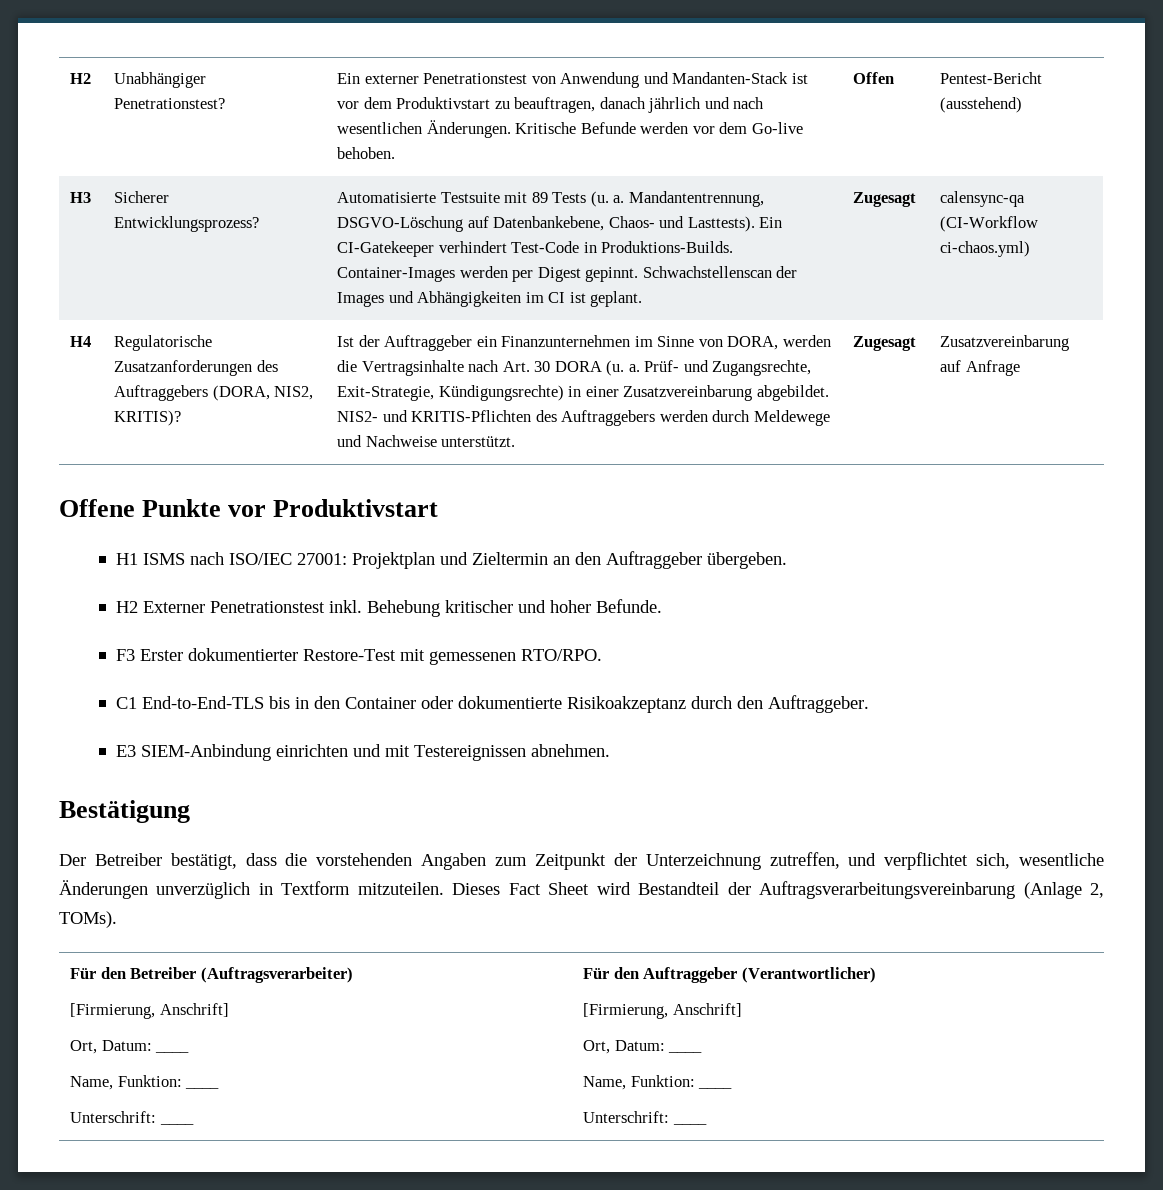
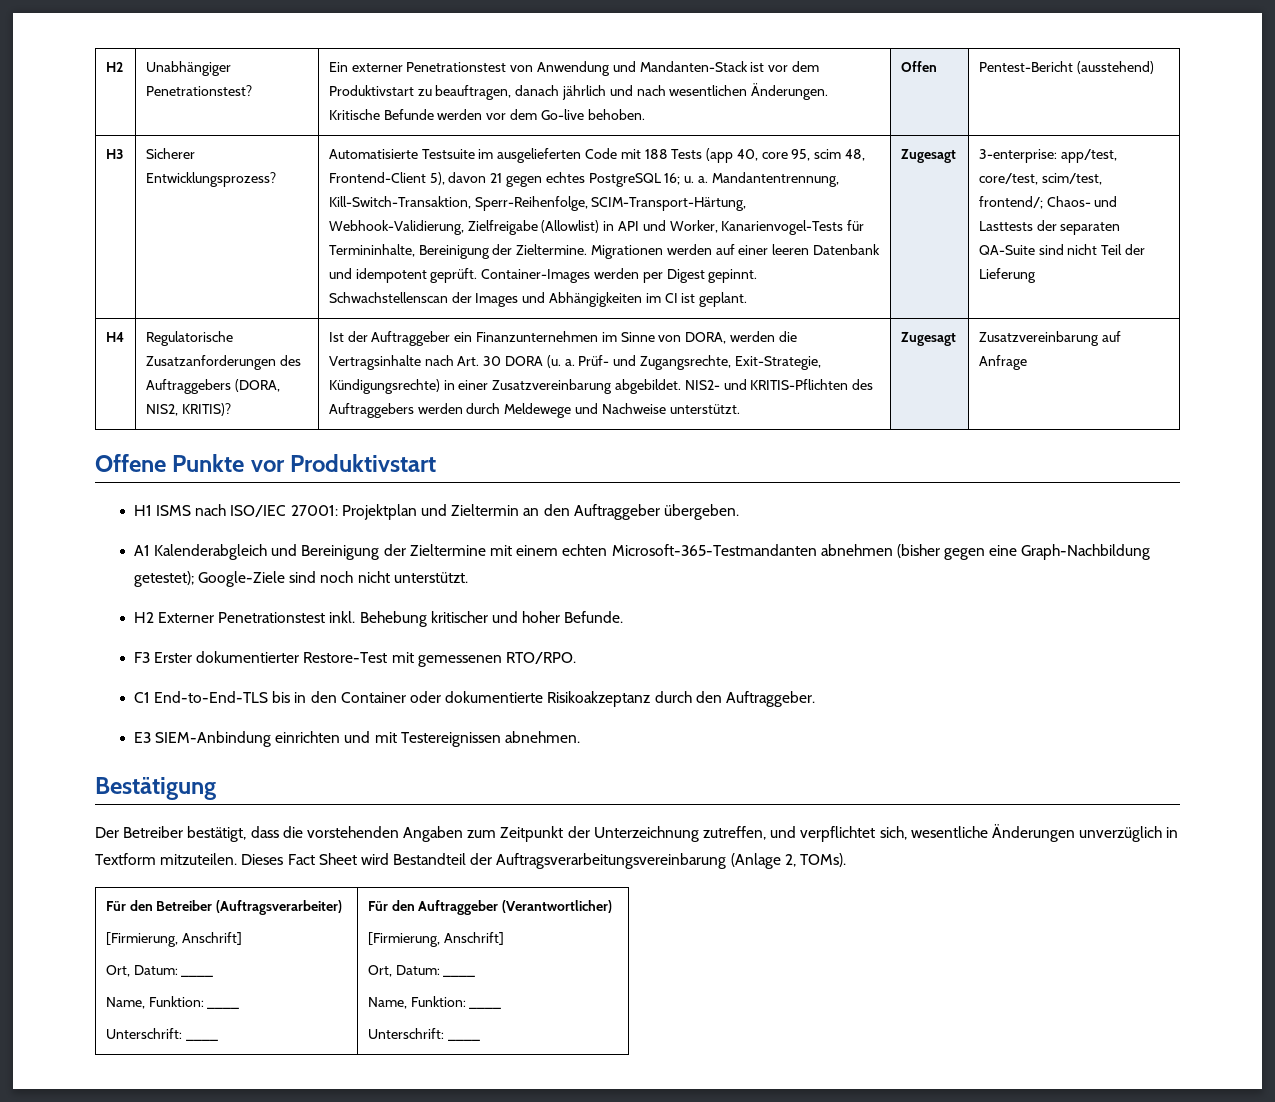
- Automatisierte Testsuite mit 89 Tests (u. a. Mandantentrennung, DSGVO-Löschung auf Datenbankebene, Chaos- und Lasttests). Ein CI-Gatekeeper verhindert Test-Code in Produktions-Builds.
+ Automatisierte Testsuite im ausgelieferten Code mit 188 Tests (app 40, core 95, scim 48, Frontend-Client 5), davon 21 gegen echtes PostgreSQL 16; u. a. Mandantentrennung, Kill-Switch-Transaktion, Sperr-Reihenfolge, SCIM-Transport-Härtung, Webhook-Validierung, Zielfreigabe (Allowlist) in API und Worker, Kanarienvogel-Tests für Termininhalte, Bereinigung der Zieltermine. Migrationen werden auf einer leeren Datenbank und idempotent geprüft.
- calensync-qa (CI-Workflow ci-chaos.yml)
+ 3-enterprise: app/test, core/test, scim/test, frontend/; Chaos- und Lasttests der separaten QA-Suite sind nicht Teil der Lieferung
+ A1 Kalenderabgleich und Bereinigung der Zieltermine mit einem echten Microsoft-365-Testmandanten abnehmen (bisher gegen eine Graph-Nachbildung getestet); Google-Ziele sind noch nicht unterstützt.

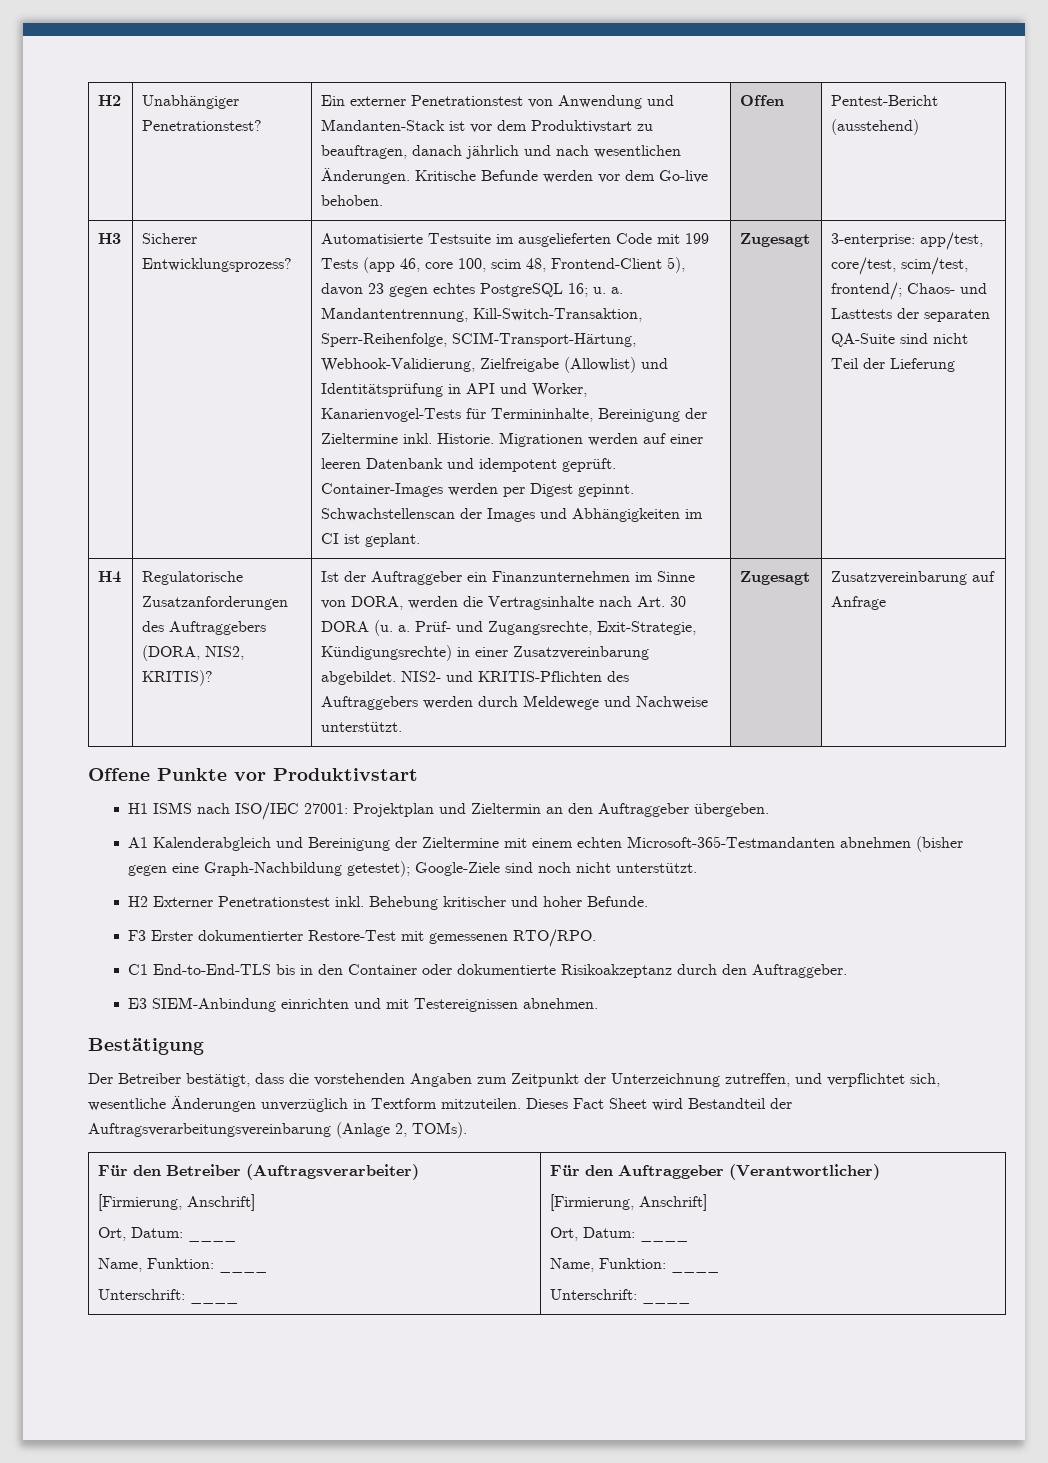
- Automatisierte Testsuite im ausgelieferten Code mit 188 Tests (app 40, core 95, scim 48, Frontend-Client 5), davon 21 gegen echtes PostgreSQL 16; u. a.
+ Automatisierte Testsuite im ausgelieferten Code mit 199 Tests (app 46, core 100, scim 48, Frontend-Client 5), davon 23 gegen echtes PostgreSQL 16; u. a.
- Mandantentrennung, Kill-Switch-Transaktion, Sperr-Reihenfolge, SCIM-Transport-Härtung, Webhook-Validierung, Zielfreigabe (Allowlist) in API und Worker, Kanarienvogel-Tests für Termininhalte, Bereinigung der Zieltermine.
+ Mandantentrennung, Kill-Switch-Transaktion, Sperr-Reihenfolge, SCIM-Transport-Härtung, Webhook-Validierung, Zielfreigabe (Allowlist) und Identitätsprüfung in API und Worker, Kanarienvogel-Tests für Termininhalte, Bereinigung der Zieltermine inkl. Historie.

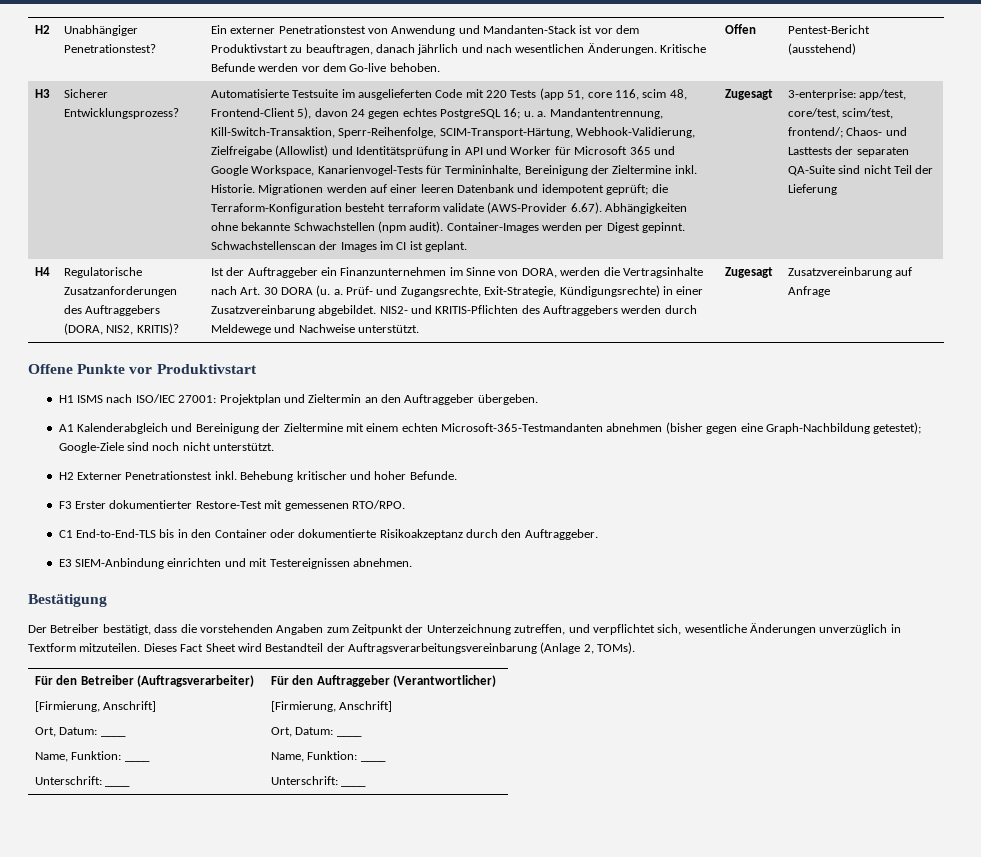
- Automatisierte Testsuite im ausgelieferten Code mit 199 Tests (app 46, core 100, scim 48, Frontend-Client 5), davon 23 gegen echtes PostgreSQL 16; u. a.
+ Automatisierte Testsuite im ausgelieferten Code mit 220 Tests (app 51, core 116, scim 48, Frontend-Client 5), davon 24 gegen echtes PostgreSQL 16; u. a.
- Mandantentrennung, Kill-Switch-Transaktion, Sperr-Reihenfolge, SCIM-Transport-Härtung, Webhook-Validierung, Zielfreigabe (Allowlist) und Identitätsprüfung in API und Worker, Kanarienvogel-Tests für Termininhalte, Bereinigung der Zieltermine inkl.
+ Mandantentrennung, Kill-Switch-Transaktion, Sperr-Reihenfolge, SCIM-Transport-Härtung, Webhook-Validierung, Zielfreigabe (Allowlist) und Identitätsprüfung in API und Worker für Microsoft 365 und Google Workspace, Kanarienvogel-Tests für Termininhalte, Bereinigung der Zieltermine inkl.
- Migrationen werden auf einer leeren Datenbank und idempotent geprüft.
+ Migrationen werden auf einer leeren Datenbank und idempotent geprüft; die Terraform-Konfiguration besteht terraform validate (AWS-Provider 6.67). Abhängigkeiten ohne bekannte Schwachstellen (npm audit).
- Schwachstellenscan der Images und Abhängigkeiten im CI ist geplant.
+ Schwachstellenscan der Images im CI ist geplant.

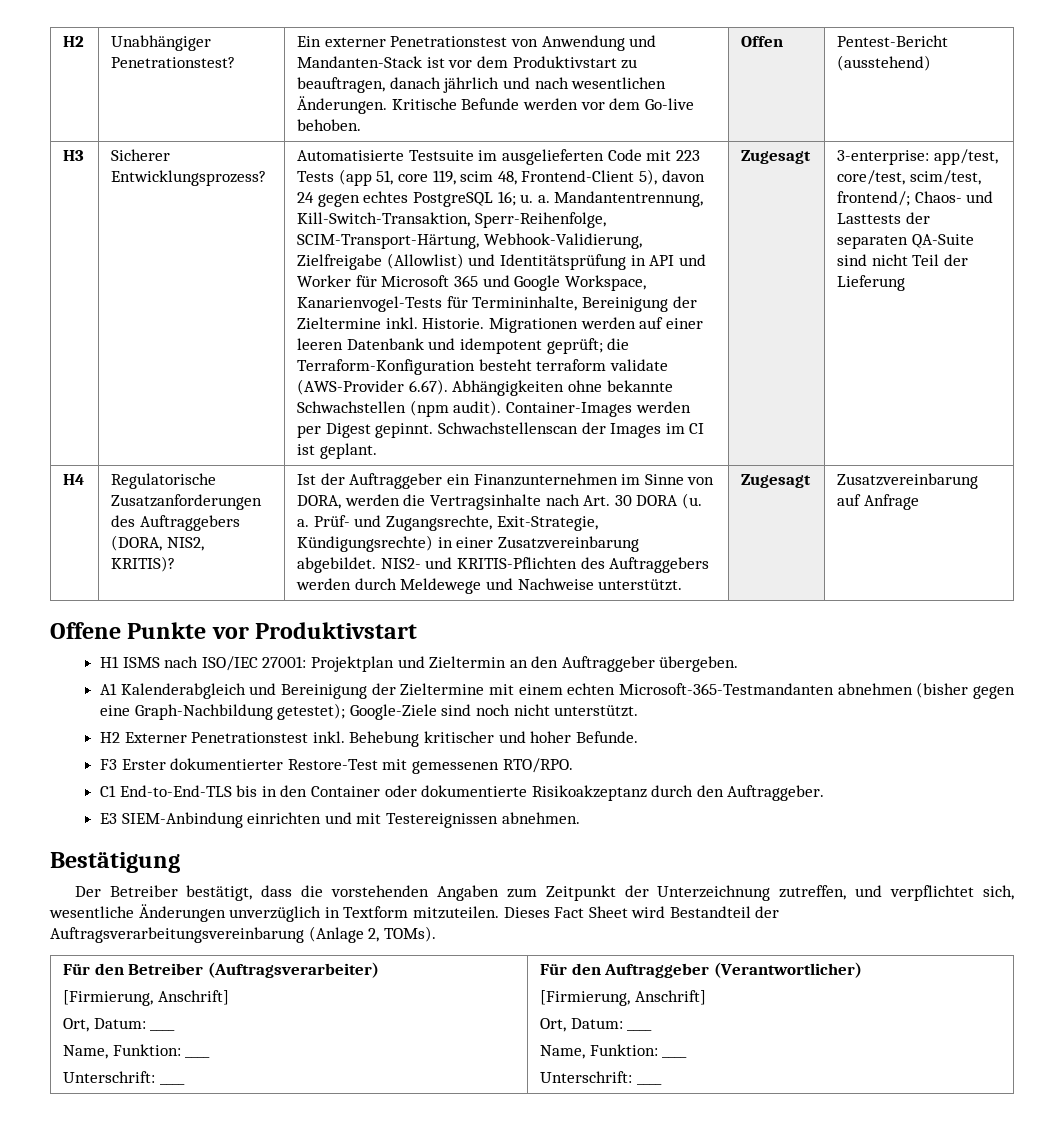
- Automatisierte Testsuite im ausgelieferten Code mit 220 Tests (app 51, core 116, scim 48, Frontend-Client 5), davon 24 gegen echtes PostgreSQL 16; u. a.
+ Automatisierte Testsuite im ausgelieferten Code mit 223 Tests (app 51, core 119, scim 48, Frontend-Client 5), davon 24 gegen echtes PostgreSQL 16; u. a.

